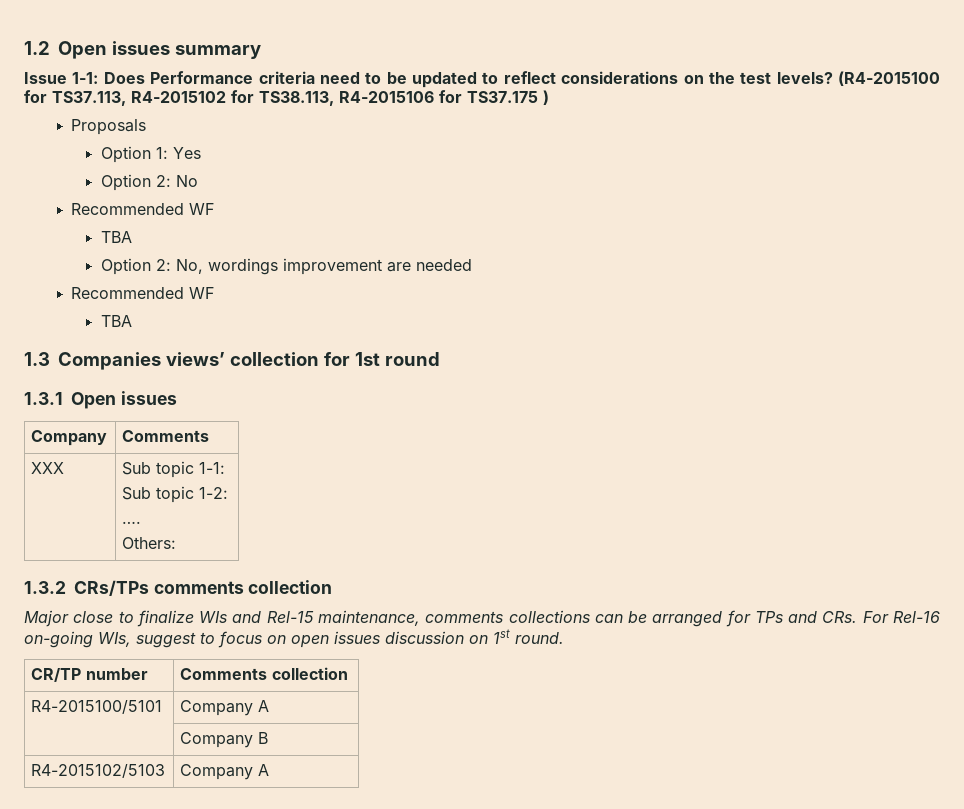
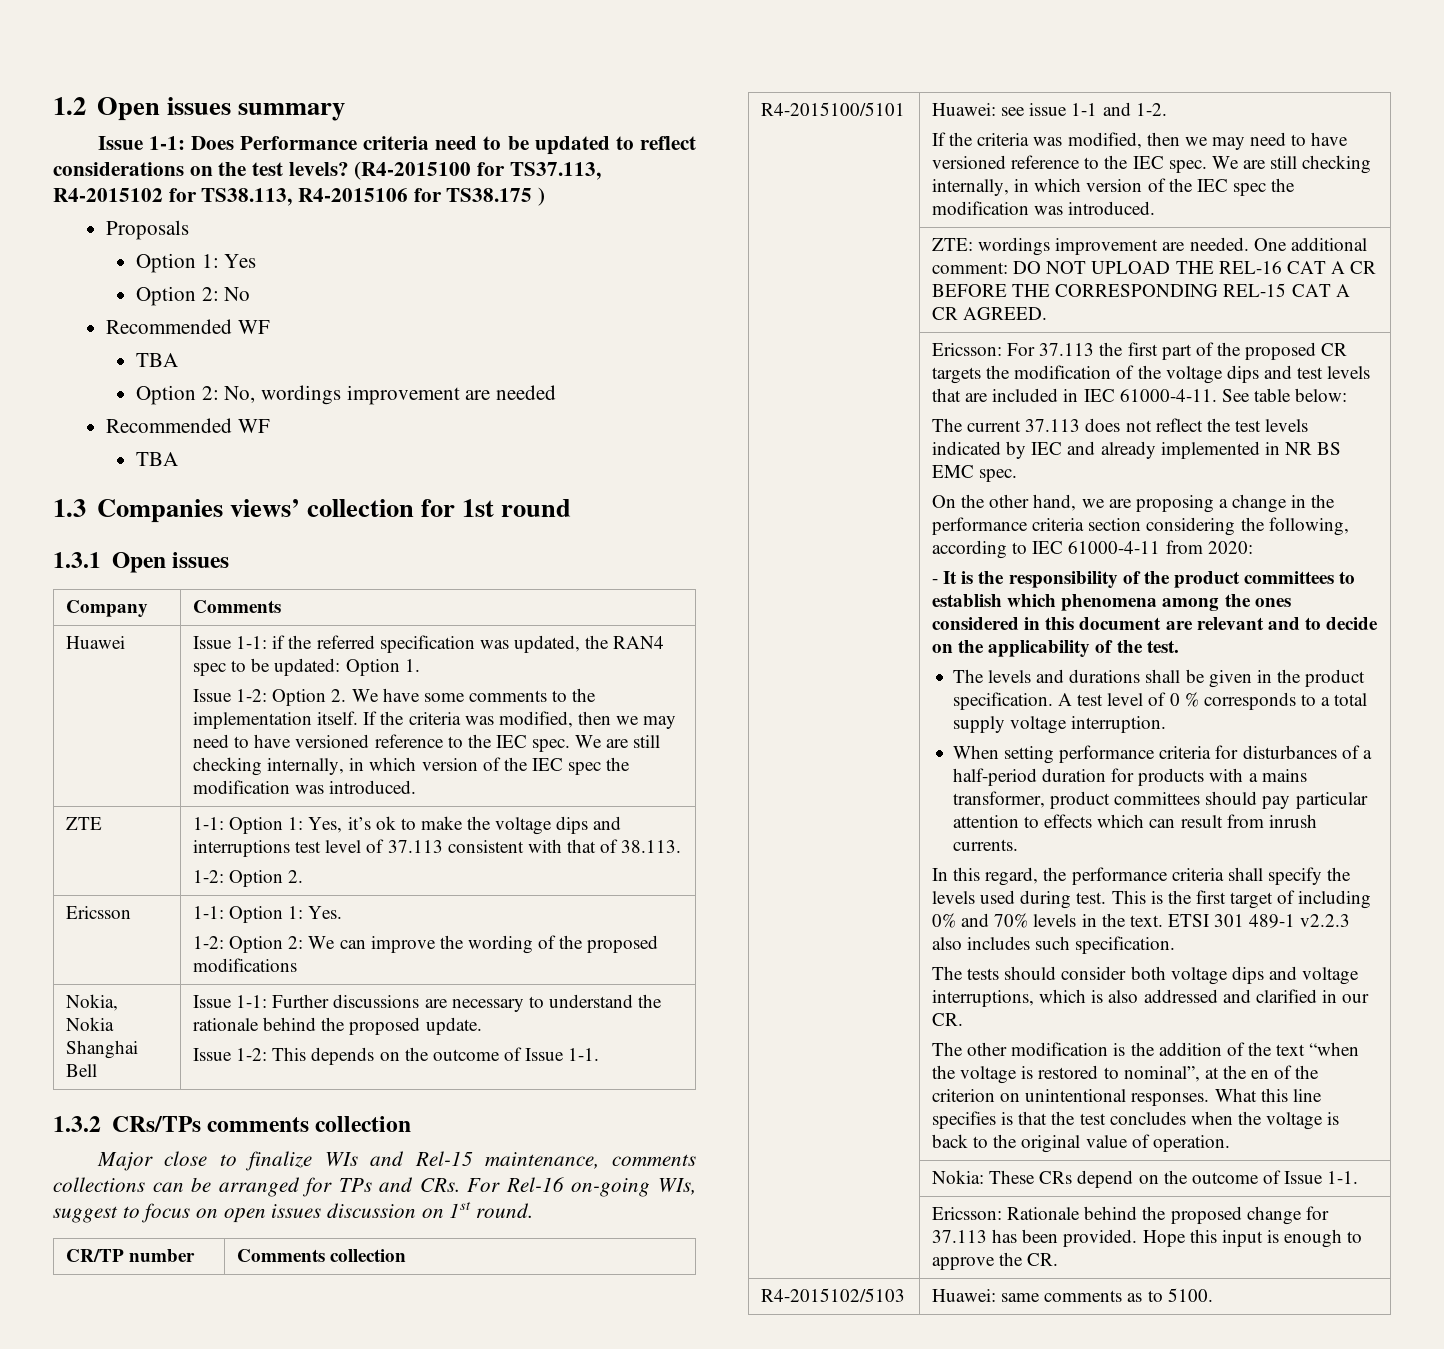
- (R4-2015100 for TS37.113, R4-2015102 for TS38.113, R4-2015106 for TS37.175 )
+ (R4-2015100 for TS37.113, R4-2015102 for TS38.113, R4-2015106 for TS38.175 )
- XXX | Sub topic 1-1:
- Sub topic 1-2:
- ….
- Others:
+ Huawei | Issue 1-1: if the referred specification was updated, the RAN4 spec to be updated: Option 1.
+ Issue 1-2: Option 2. We have some comments to the implementation itself. If the criteria was modified, then we may need to have versioned reference to the IEC spec. We are still checking internally, in which version of the IEC spec the modification was introduced.
+ ZTE | 1-1: Option 1: Yes, it’s ok to make the voltage dips and interruptions test level of 37.113 consistent with that of 38.113.
+ 1-2: Option 2.
+ Ericsson | 1-1: Option 1: Yes.
+ 1-2: Option 2: We can improve the wording of the proposed modifications
+ Nokia, Nokia Shanghai Bell | Issue 1-1: Further discussions are necessary to understand the rationale behind the proposed update.
+ Issue 1-2: This depends on the outcome of Issue 1-1.
- R4-2015100/5101 | Company A
- | Company B
- R4-2015102/5103 | Company A
+ R4-2015100/5101 | Huawei: see issue 1-1 and 1-2.
+ If the criteria was modified, then we may need to have versioned reference to the IEC spec. We are still checking internally, in which version of the IEC spec the modification was introduced.
+ | ZTE: wordings improvement are needed. One additional comment: DO NOT UPLOAD THE REL-16 CAT A CR BEFORE THE CORRESPONDING REL-15 CAT A CR AGREED.
+ | Ericsson: For 37.113 the first part of the proposed CR targets the modification of the voltage dips and test levels that are included in IEC 61000-4-11. See table below:
+ The current 37.113 does not reflect the test levels indicated by IEC and already implemented in NR BS EMC spec.
+ On the other hand, we are proposing a change in the performance criteria section considering the following, according to IEC 61000-4-11 from 2020:
+ - It is the responsibility of the product committees to establish which phenomena among the ones considered in this document are relevant and to decide on the applicability of the test.
+ The levels and durations shall be given in the product specification. A test level of 0 % corresponds to a total supply voltage interruption.
+ When setting performance criteria for disturbances of a half-period duration for products with a mains transformer, product committees should pay particular attention to effects which can result from inrush currents.
+ In this regard, the performance criteria shall specify the levels used during test. This is the first target of including 0% and 70% levels in the text. ETSI 301 489-1 v2.2.3 also includes such specification.
+ The tests should consider both voltage dips and voltage interruptions, which is also addressed and clarified in our CR.
+ The other modification is the addition of the text “when the voltage is restored to nominal”, at the en of the criterion on unintentional responses. What this line specifies is that the test concludes when the voltage is back to the original value of operation.
+ | Nokia: These CRs depend on the outcome of Issue 1-1.
+ | Ericsson: Rationale behind the proposed change for 37.113 has been provided. Hope this input is enough to approve the CR.
+ R4-2015102/5103 | Huawei: same comments as to 5100.

